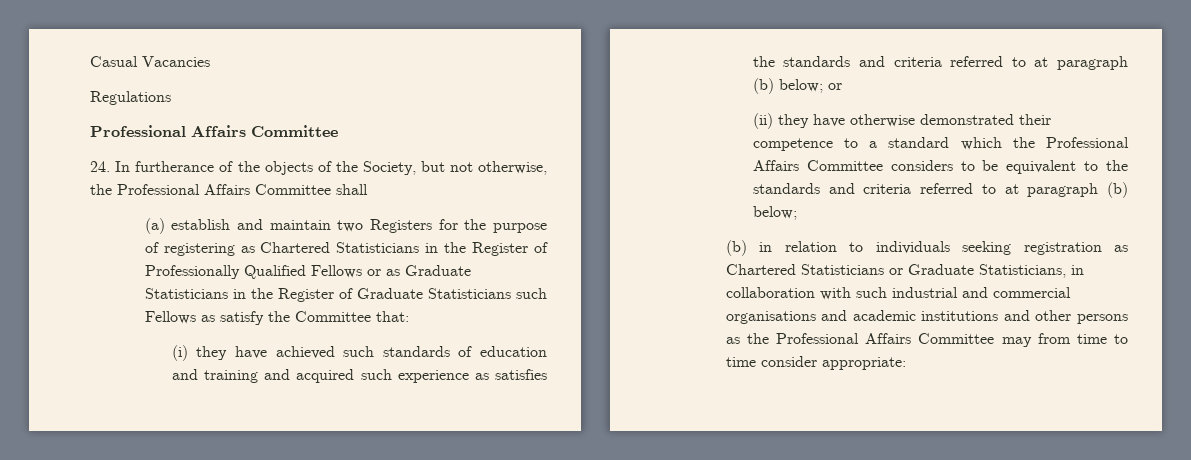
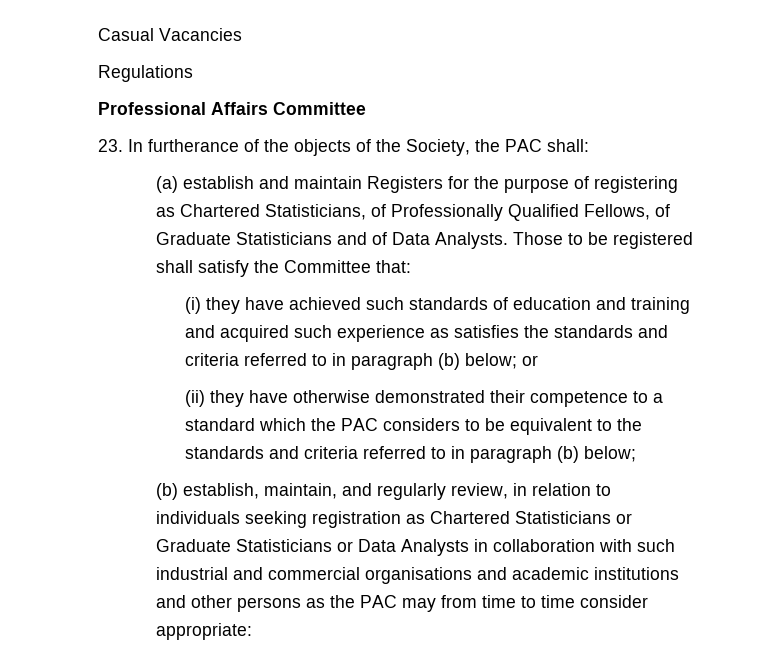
- 24. In furtherance of the objects of the Society, but not otherwise, the Professional Affairs Committee shall
+ 23. In furtherance of the objects of the Society, the PAC shall:
- (a) establish and maintain two Registers for the purpose of registering as Chartered Statisticians in the Register of Professionally Qualified Fellows or as Graduate Statisticians in the Register of Graduate Statisticians such Fellows as satisfy the Committee that:
+ (a) establish and maintain Registers for the purpose of registering as Chartered Statisticians, of Professionally Qualified Fellows, of Graduate Statisticians and of Data Analysts. Those to be registered shall satisfy the Committee that:
- (i) they have achieved such standards of education and training and acquired such experience as satisfies the standards and criteria referred to at paragraph (b) below; or
+ (i) they have achieved such standards of education and training and acquired such experience as satisfies the standards and criteria referred to in paragraph (b) below; or
- (ii) they have otherwise demonstrated their competence to a standard which the Professional Affairs Committee considers to be equivalent to the standards and criteria referred to at paragraph (b) below;
+ (ii) they have otherwise demonstrated their competence to a standard which the PAC considers to be equivalent to the standards and criteria referred to in paragraph (b) below;
- (b) in relation to individuals seeking registration as Chartered Statisticians or Graduate Statisticians, in collaboration with such industrial and commercial organisations and academic institutions and other persons as the Professional Affairs Committee may from time to time consider appropriate:
+ (b) establish, maintain, and regularly review, in relation to individuals seeking registration as Chartered Statisticians or Graduate Statisticians or Data Analysts in collaboration with such industrial and commercial organisations and academic institutions and other persons as the PAC may from time to time consider appropriate:

